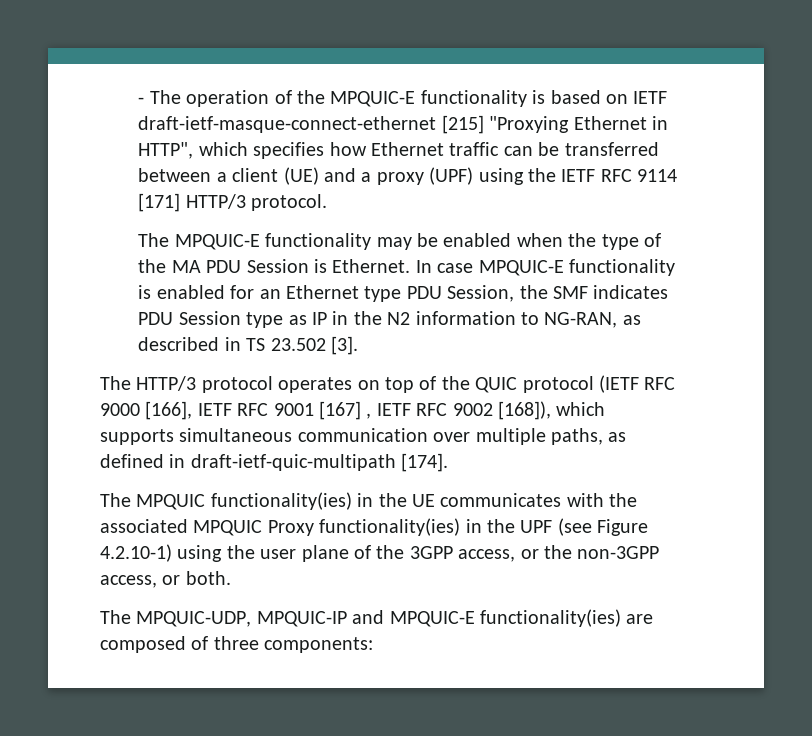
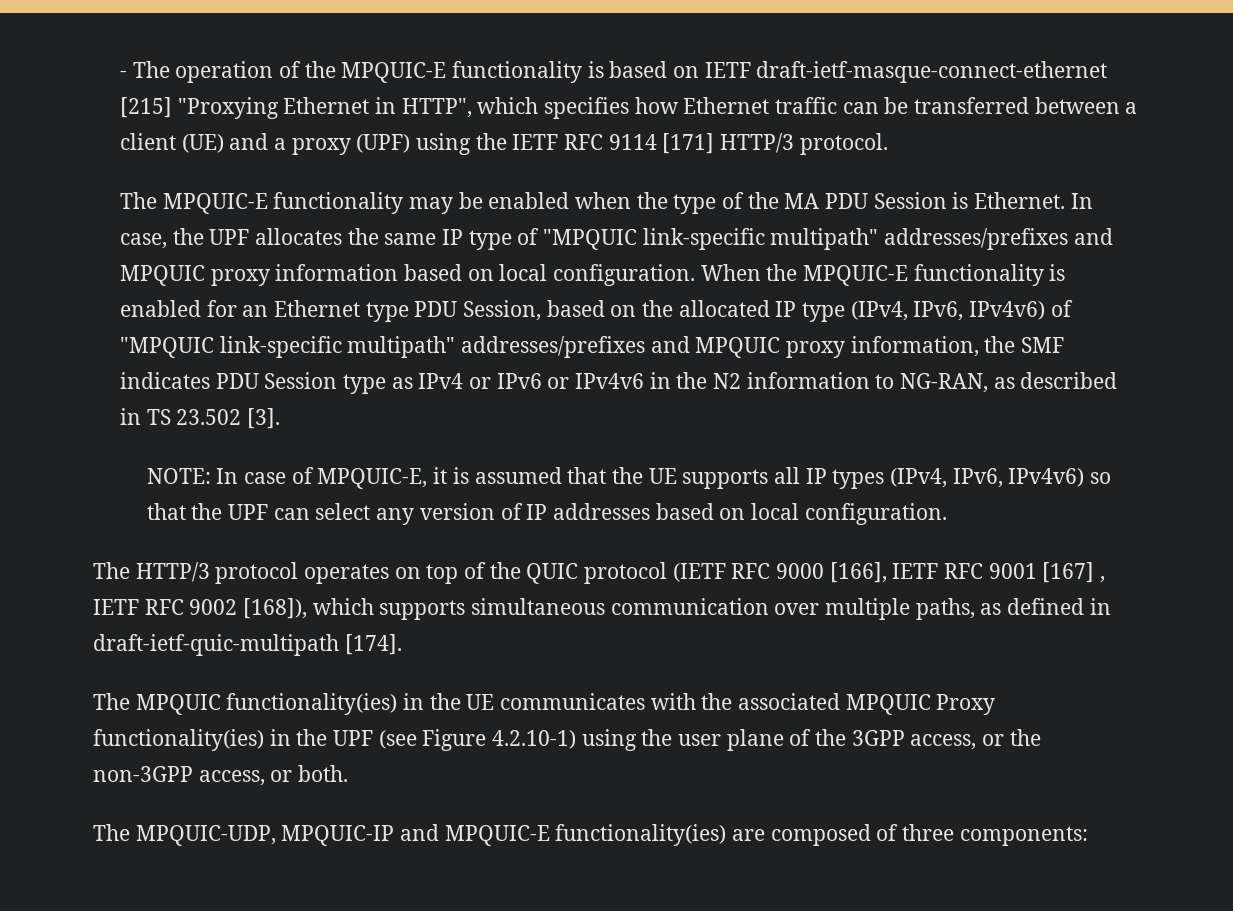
- In case MPQUIC-E functionality is enabled for an Ethernet type PDU Session, the SMF indicates PDU Session type as IP in the N2 information to NG-RAN, as described in TS 23.502 [3].
+ In case, the UPF allocates the same IP type of "MPQUIC link-specific multipath" addresses/prefixes and MPQUIC proxy information based on local configuration. When the MPQUIC-E functionality is enabled for an Ethernet type PDU Session, based on the allocated IP type (IPv4, IPv6, IPv4v6) of "MPQUIC link-specific multipath" addresses/prefixes and MPQUIC proxy information, the SMF indicates PDU Session type as IPv4 or IPv6 or IPv4v6 in the N2 information to NG-RAN, as described in TS 23.502 [3].
+ NOTE: In case of MPQUIC-E, it is assumed that the UE supports all IP types (IPv4, IPv6, IPv4v6) so that the UPF can select any version of IP addresses based on local configuration.

